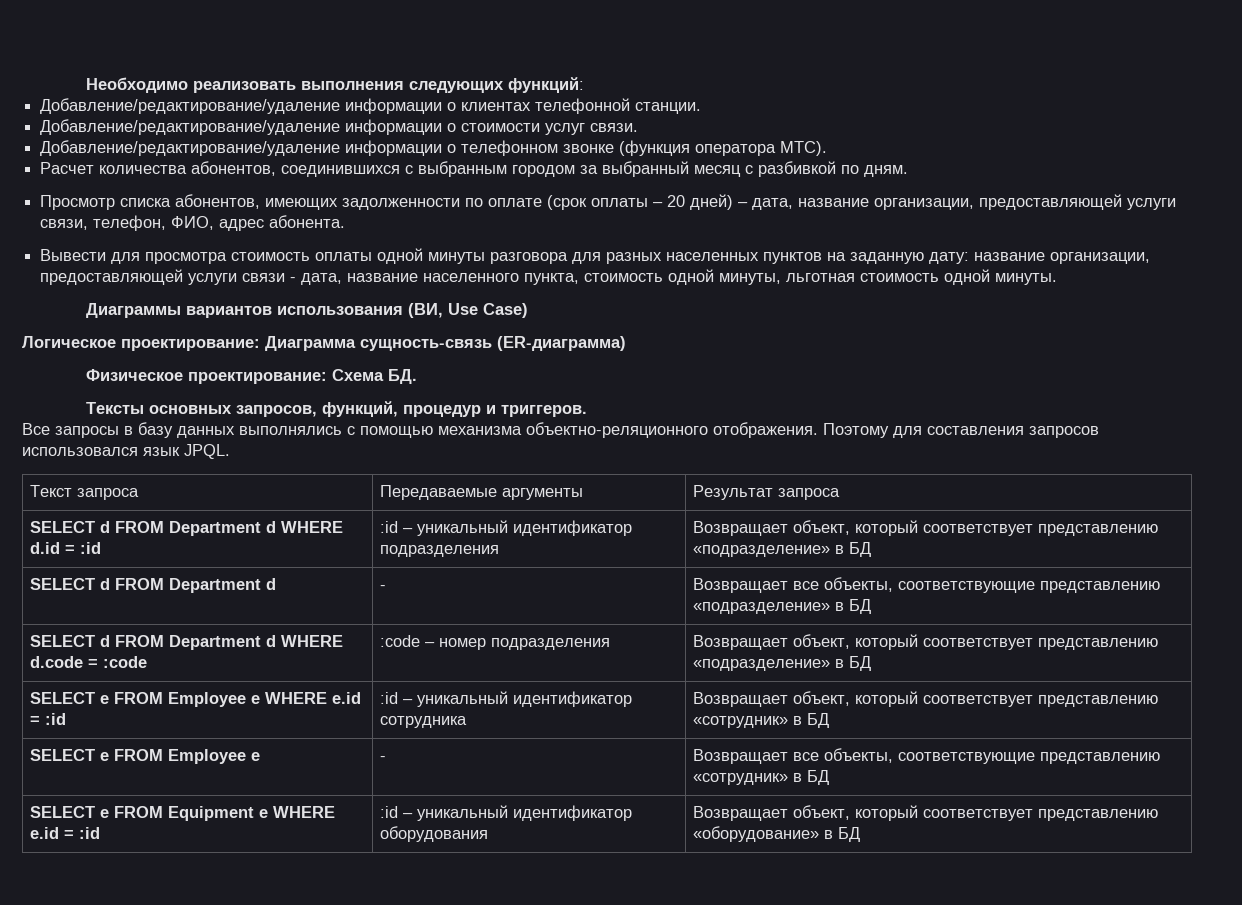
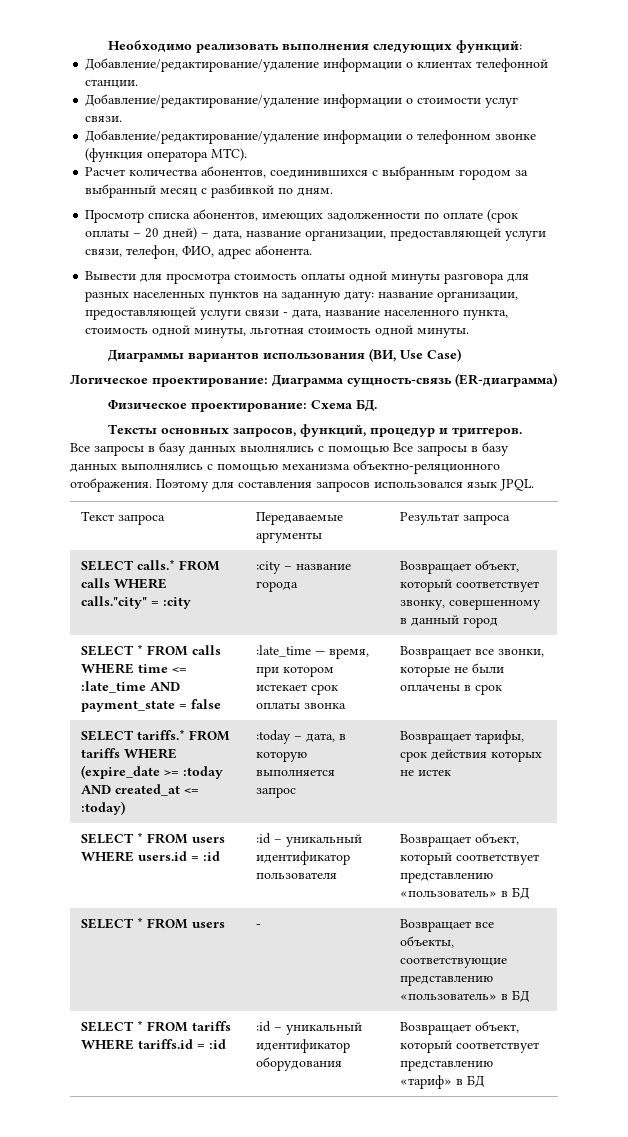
- Все запросы в базу данных выполнялись с помощью механизма объектно-реляционного отображения.
+ Все запросы в базу данных выолнялись с помощью Все запросы в базу данных выполнялись с помощью механизма объектно-реляционного отображения.
- SELECT d FROM Department d WHERE d.id = :id | :id – уникальный идентификатор подразделения | Возвращает объект, который соответствует представлению «подразделение» в БД
- SELECT d FROM Department d | - | Возвращает все объекты, соответствующие представлению «подразделение» в БД
- SELECT d FROM Department d WHERE d.code = :code | :code – номер подразделения | Возвращает объект, который соответствует представлению «подразделение» в БД
- SELECT e FROM Employee e WHERE e.id = :id | :id – уникальный идентификатор сотрудника | Возвращает объект, который соответствует представлению «сотрудник» в БД
- SELECT e FROM Employee e | - | Возвращает все объекты, соответствующие представлению «сотрудник» в БД
- SELECT e FROM Equipment e WHERE e.id = :id | :id – уникальный идентификатор оборудования | Возвращает объект, который соответствует представлению «оборудование» в БД
+ SELECT calls.* FROM calls WHERE calls."city" = :city | :city – название города | Возвращает объект, который соответствует звонку, совершенному в данный город
+ SELECT * FROM calls WHERE time <= :late_time AND payment_state = false | :late_time — время, при котором истекает срок оплаты звонка | Возвращает все звонки, которые не были оплачены в срок
+ SELECT tariffs.* FROM tariffs WHERE (expire_date >= :today AND created_at <= :today) | :today – дата, в которую выполняется запрос | Возвращает тарифы, срок действия которых не истек
+ SELECT * FROM users WHERE users.id = :id | :id – уникальный идентификатор пользователя | Возвращает объект, который соответствует представлению «пользователь» в БД
+ SELECT * FROM users | - | Возвращает все объекты, соответствующие представлению «пользователь» в БД
+ SELECT * FROM tariffs WHERE tariffs.id = :id | :id – уникальный идентификатор оборудования | Возвращает объект, который соответствует представлению «тариф» в БД

